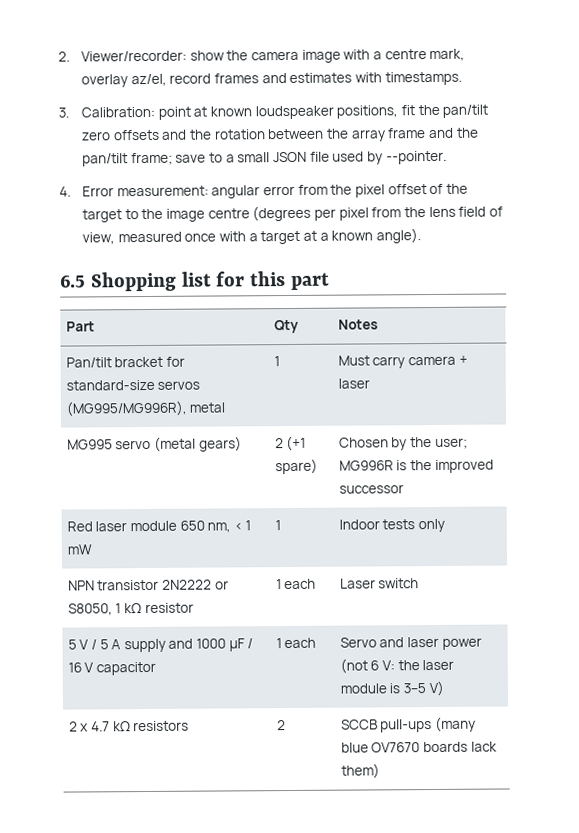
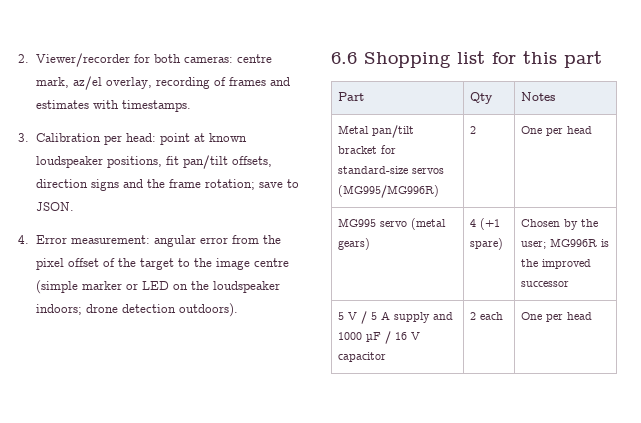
- 2. Viewer/recorder: show the camera image with a centre mark, overlay az/el, record frames and estimates with timestamps.
+ 2. Viewer/recorder for both cameras: centre mark, az/el overlay, recording of frames and estimates with timestamps.
- 3. Calibration: point at known loudspeaker positions, fit the pan/tilt zero offsets and the rotation between the array frame and the pan/tilt frame; save to a small JSON file used by --pointer.
+ 3. Calibration per head: point at known loudspeaker positions, fit pan/tilt offsets, direction signs and the frame rotation; save to JSON.
- 4. Error measurement: angular error from the pixel offset of the target to the image centre (degrees per pixel from the lens field of view, measured once with a target at a known angle).
- 6.5 Shopping list for this part
+ 4. Error measurement: angular error from the pixel offset of the target to the image centre (simple marker or LED on the loudspeaker indoors; drone detection outdoors).
+ 6.6 Shopping list for this part
- Pan/tilt bracket for standard-size servos (MG995/MG996R), metal | 1 | Must carry camera + laser
+ Metal pan/tilt bracket for standard-size servos (MG995/MG996R) | 2 | One per head
- MG995 servo (metal gears) | 2 (+1 spare) | Chosen by the user; MG996R is the improved successor
+ MG995 servo (metal gears) | 4 (+1 spare) | Chosen by the user; MG996R is the improved successor
- Red laser module 650 nm, < 1 mW | 1 | Indoor tests only
- NPN transistor 2N2222 or S8050, 1 kΩ resistor | 1 each | Laser switch
- 5 V / 5 A supply and 1000 µF / 16 V capacitor | 1 each | Servo and laser power (not 6 V: the laser module is 3–5 V)
- 2 x 4.7 kΩ resistors | 2 | SCCB pull-ups (many blue OV7670 boards lack them)
+ 5 V / 5 A supply and 1000 µF / 16 V capacitor | 2 each | One per head

